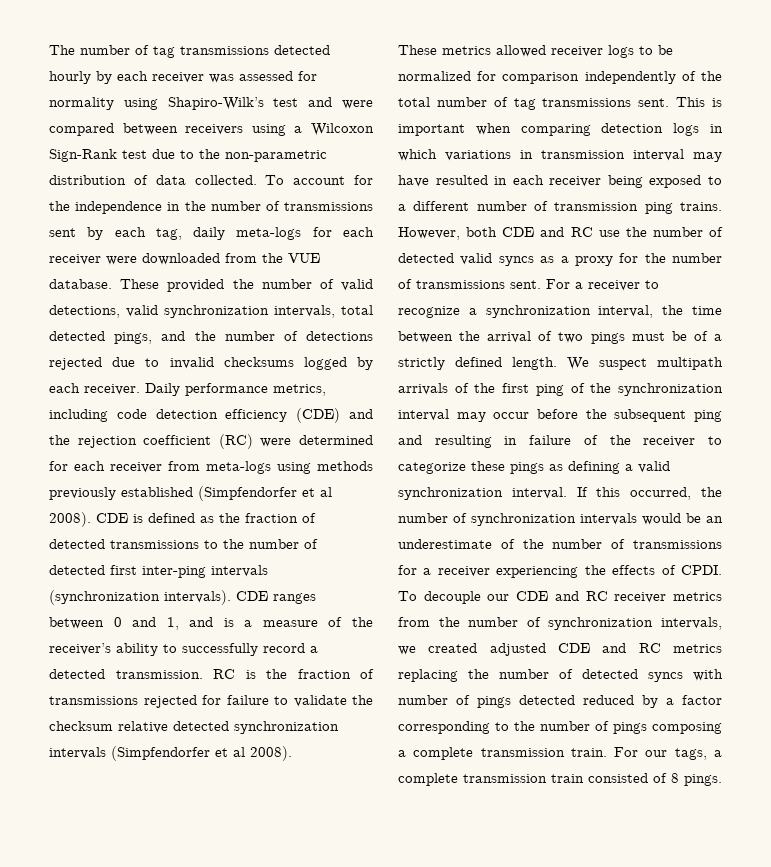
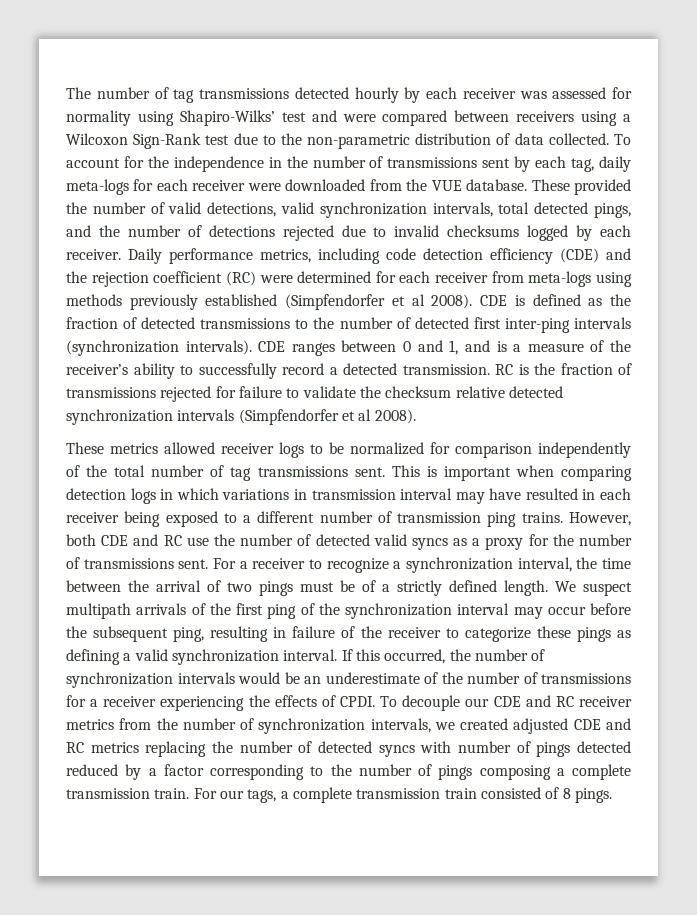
- The number of tag transmissions detected hourly by each receiver was assessed for normality using Shapiro-Wilk’s test and were compared between receivers using a Wilcoxon Sign-Rank test due to the non-parametric distribution of data collected.
+ The number of tag transmissions detected hourly by each receiver was assessed for normality using Shapiro-Wilks’ test and were compared between receivers using a Wilcoxon Sign-Rank test due to the non-parametric distribution of data collected.
- We suspect multipath arrivals of the first ping of the synchronization interval may occur before the subsequent ping and resulting in failure of the receiver to categorize these pings as defining a valid synchronization interval.
+ We suspect multipath arrivals of the first ping of the synchronization interval may occur before the subsequent ping, resulting in failure of the receiver to categorize these pings as defining a valid synchronization interval.

